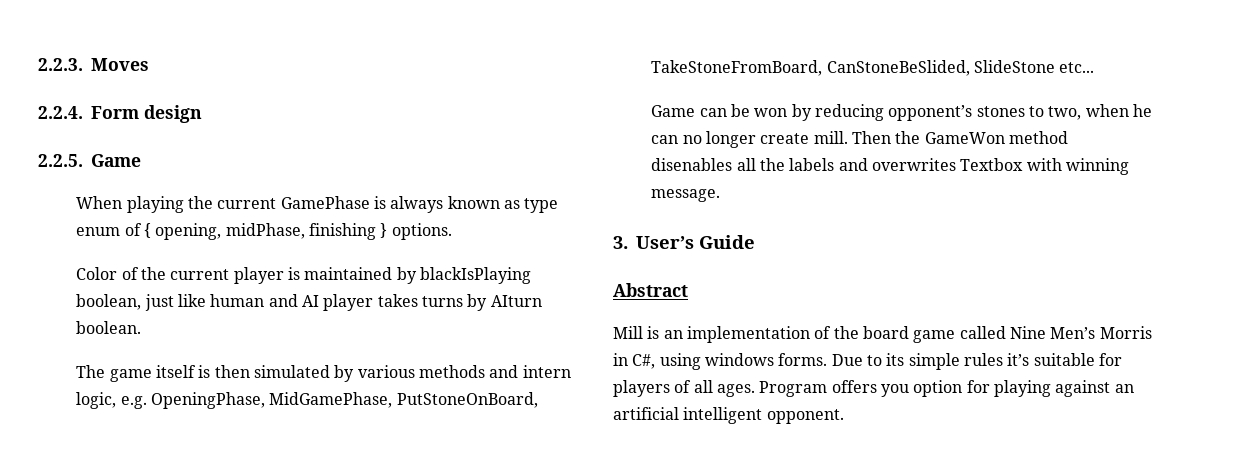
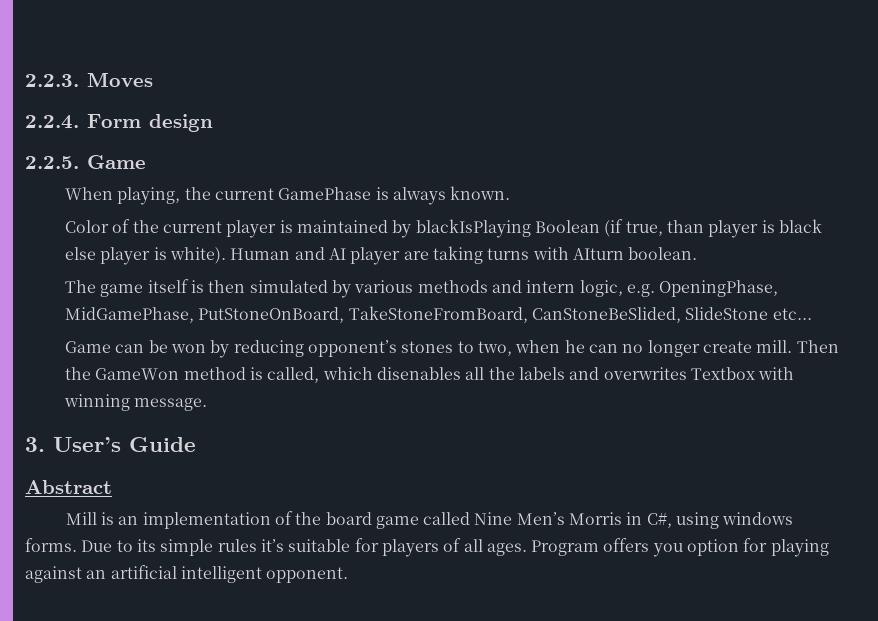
- When playing the current GamePhase is always known as type enum of { opening, midPhase, finishing } options.
+ When playing, the current GamePhase is always known.
- Color of the current player is maintained by blackIsPlaying boolean, just like human and AI player takes turns by AIturn boolean.
+ Color of the current player is maintained by blackIsPlaying Boolean (if true, than player is black else player is white). Human and AI player are taking turns with AIturn boolean.
- Then the GameWon method disenables all the labels and overwrites Textbox with winning message.
+ Then the GameWon method is called, which disenables all the labels and overwrites Textbox with winning message.

